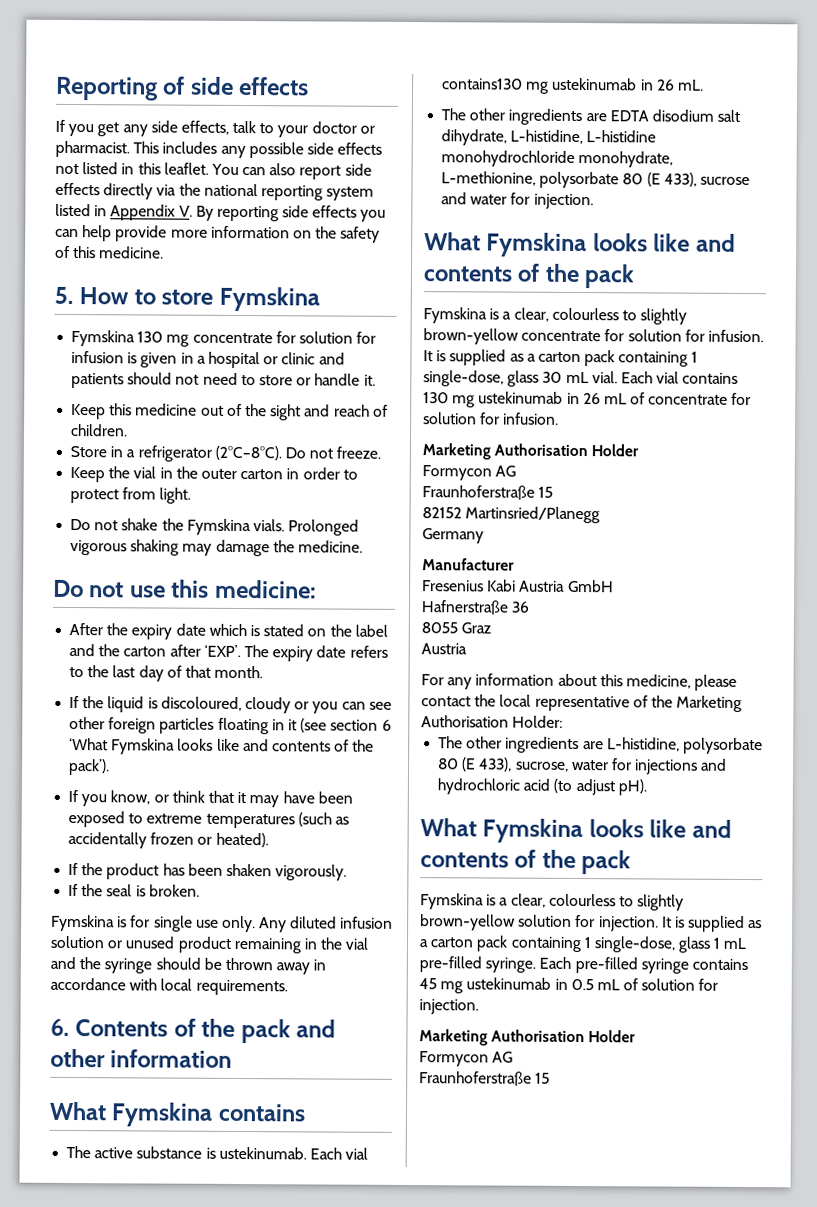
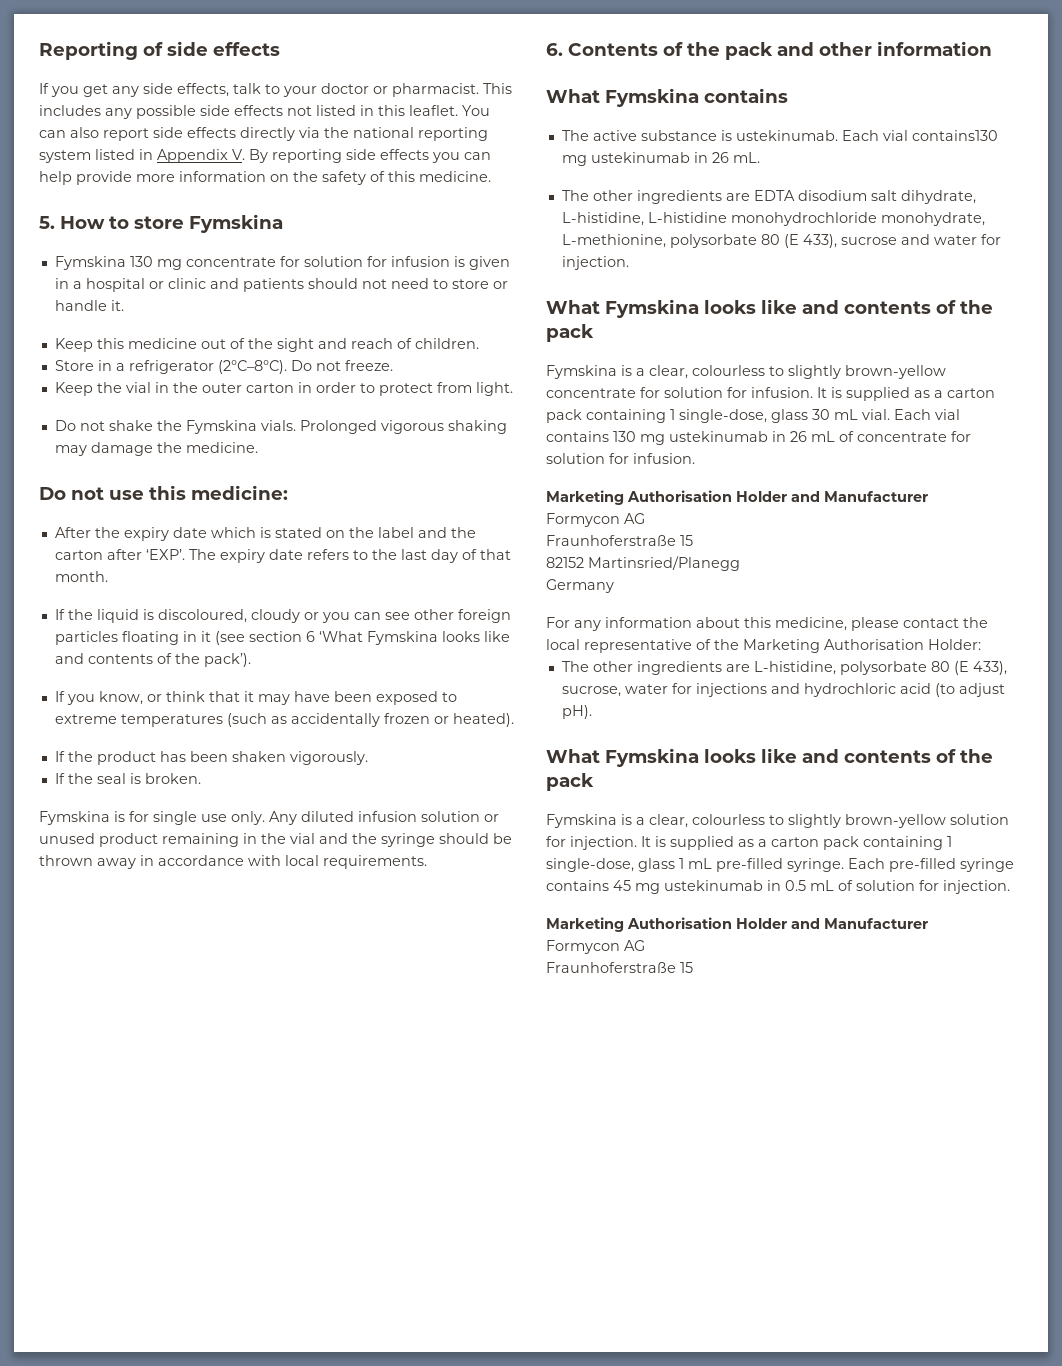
  Each vial contains 130 mg ustekinumab in 26 mL of concentrate for solution for infusion.
- Marketing Authorisation Holder
+ Marketing Authorisation Holder and Manufacturer
- Manufacturer
- Fresenius Kabi Austria GmbH
- Hafnerstraße 36
- 8055 Graz
- Austria
  Each pre-filled syringe contains 45 mg ustekinumab in 0.5 mL of solution for injection.
- Marketing Authorisation Holder
+ Marketing Authorisation Holder and Manufacturer

